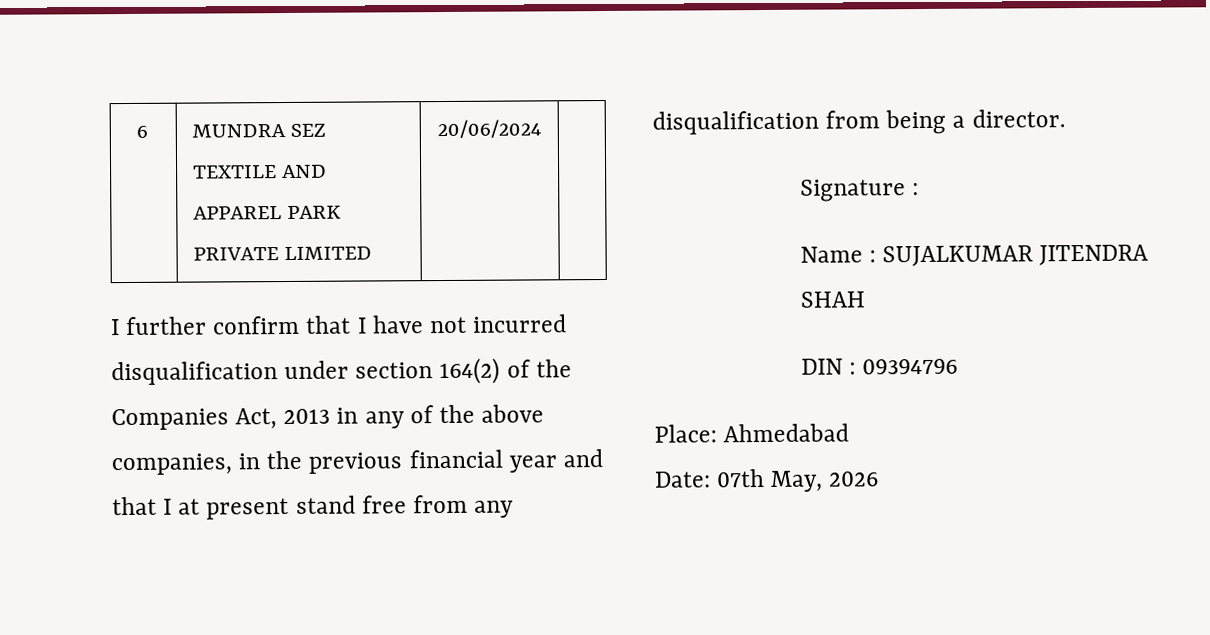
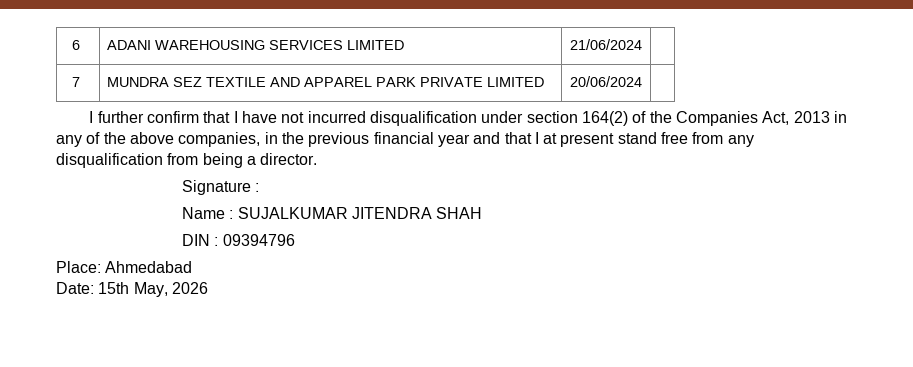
- 6 | MUNDRA SEZ TEXTILE AND APPAREL PARK PRIVATE LIMITED | 20/06/2024 |
+ 6 | ADANI WAREHOUSING SERVICES LIMITED | 21/06/2024 |
+ 7 | MUNDRA SEZ TEXTILE AND APPAREL PARK PRIVATE LIMITED | 20/06/2024 |
- Date: 07th May, 2026
+ Date: 15th May, 2026

